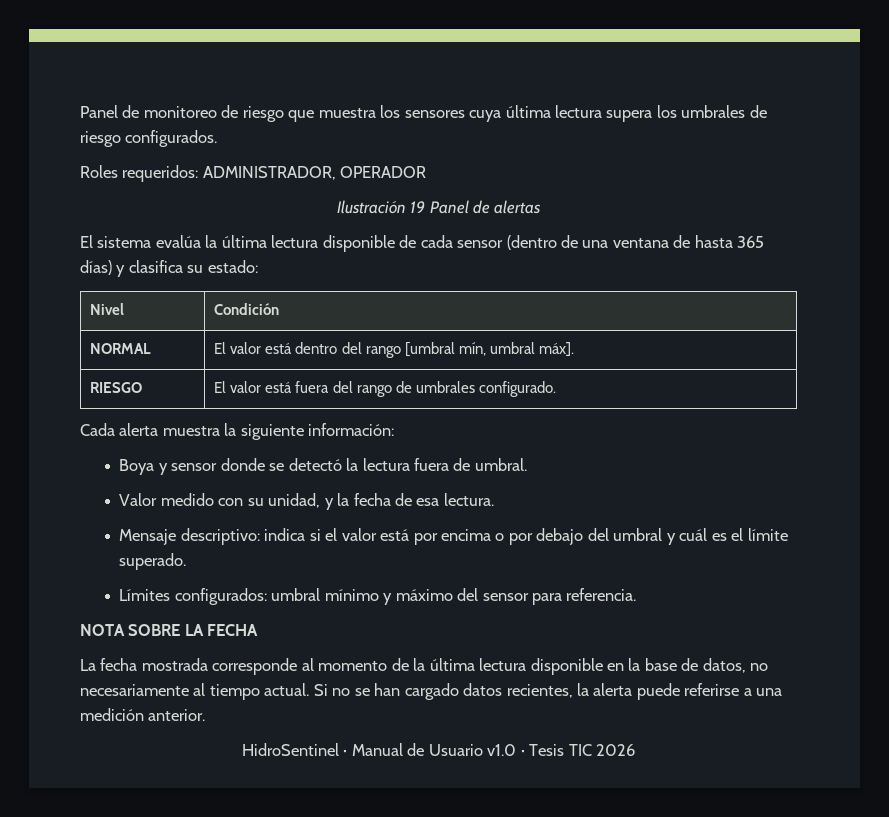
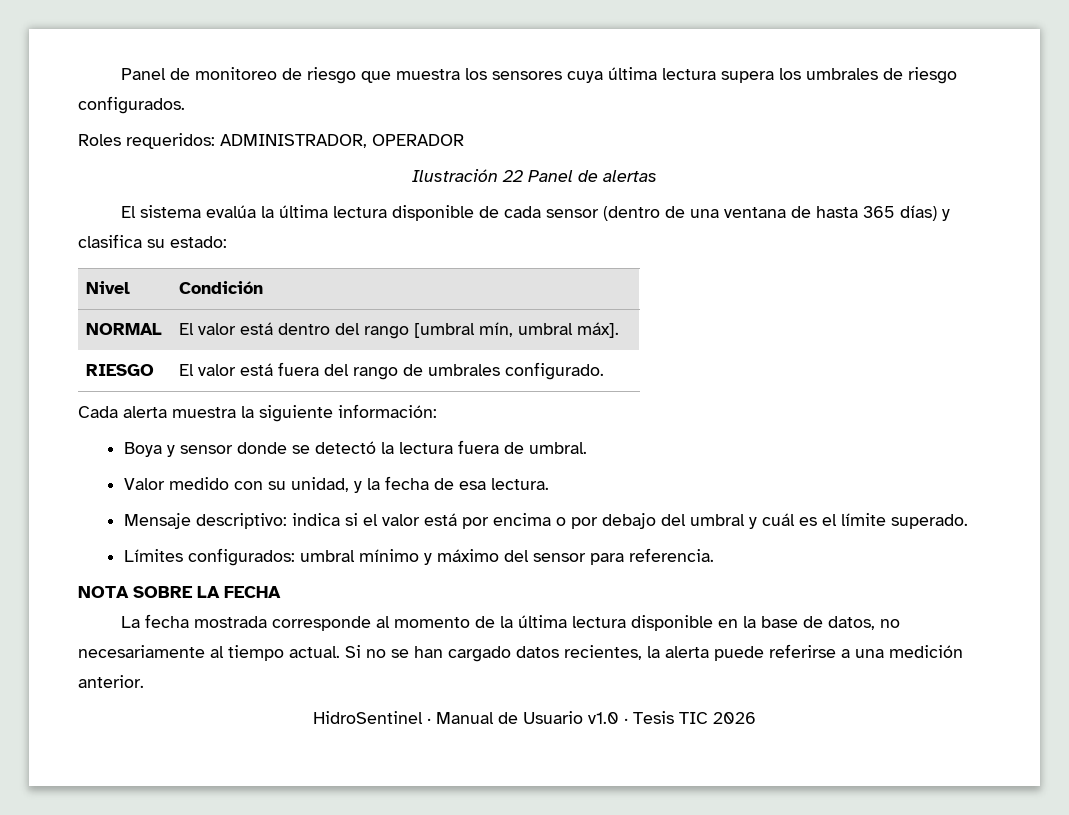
- Ilustración 19 Panel de alertas
+ Ilustración 22 Panel de alertas

